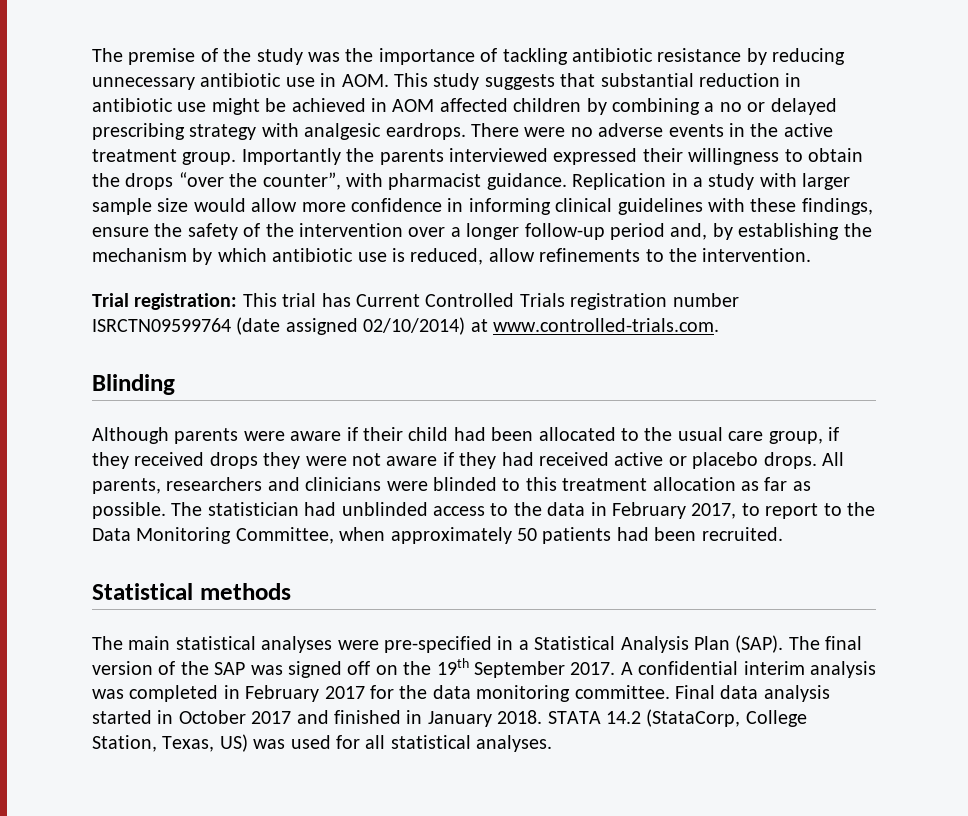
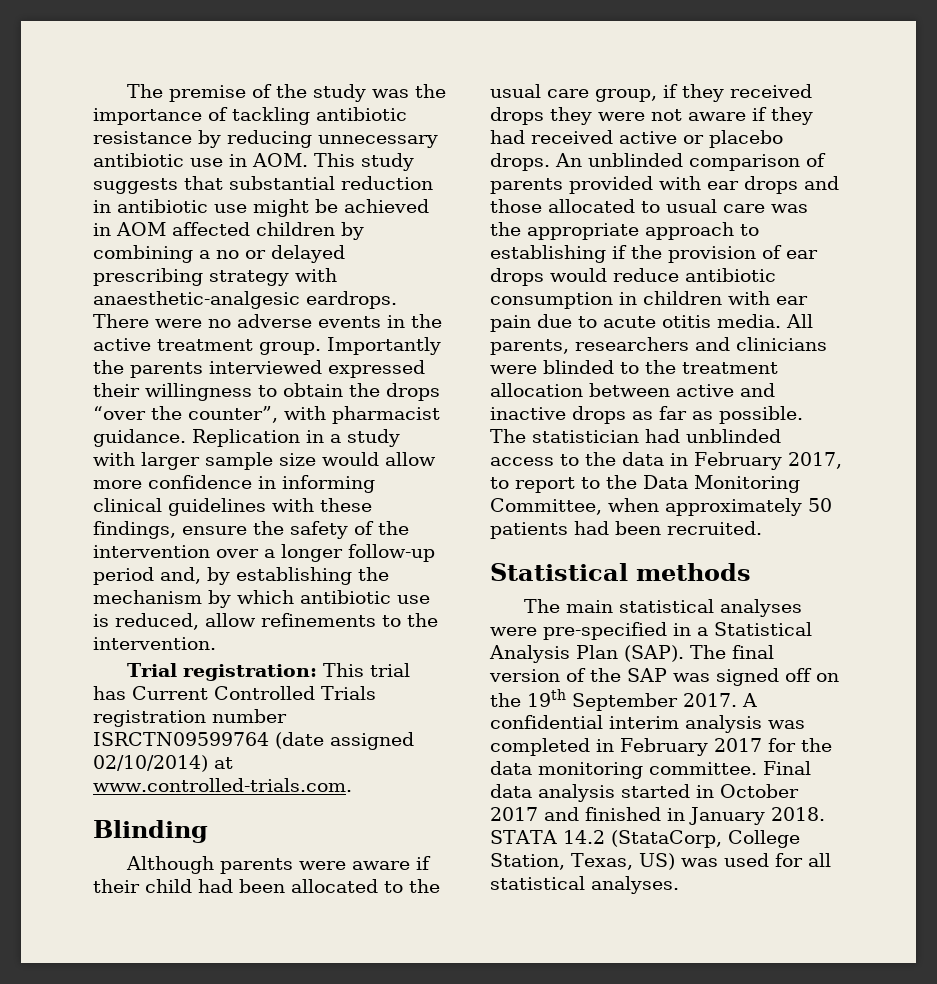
- The premise of the study was the importance of tackling antibiotic resistance by reducing unnecessary antibiotic use in AOM. This study suggests that substantial reduction in antibiotic use might be achieved in AOM affected children by combining a no or delayed prescribing strategy with analgesic eardrops.
+ The premise of the study was the importance of tackling antibiotic resistance by reducing unnecessary antibiotic use in AOM. This study suggests that substantial reduction in antibiotic use might be achieved in AOM affected children by combining a no or delayed prescribing strategy with anaesthetic-analgesic eardrops.
+ An unblinded comparison of parents provided with ear drops and those allocated to usual care was the appropriate approach to establishing if the provision of ear drops would reduce antibiotic consumption in children with ear pain due to acute otitis media.
- All parents, researchers and clinicians were blinded to this treatment allocation as far as possible.
+ All parents, researchers and clinicians were blinded to the treatment allocation between active and inactive drops as far as possible.

